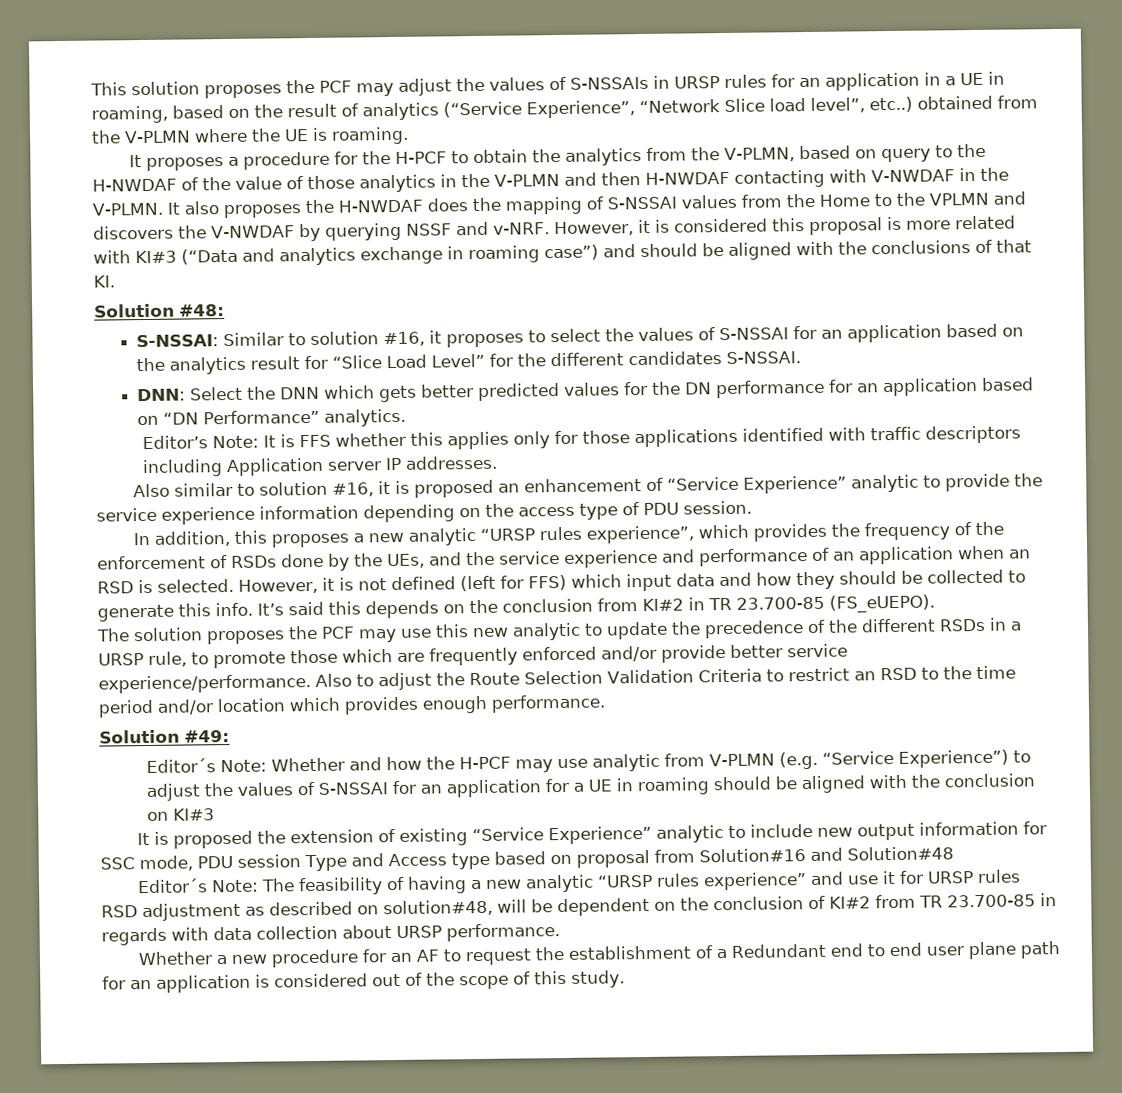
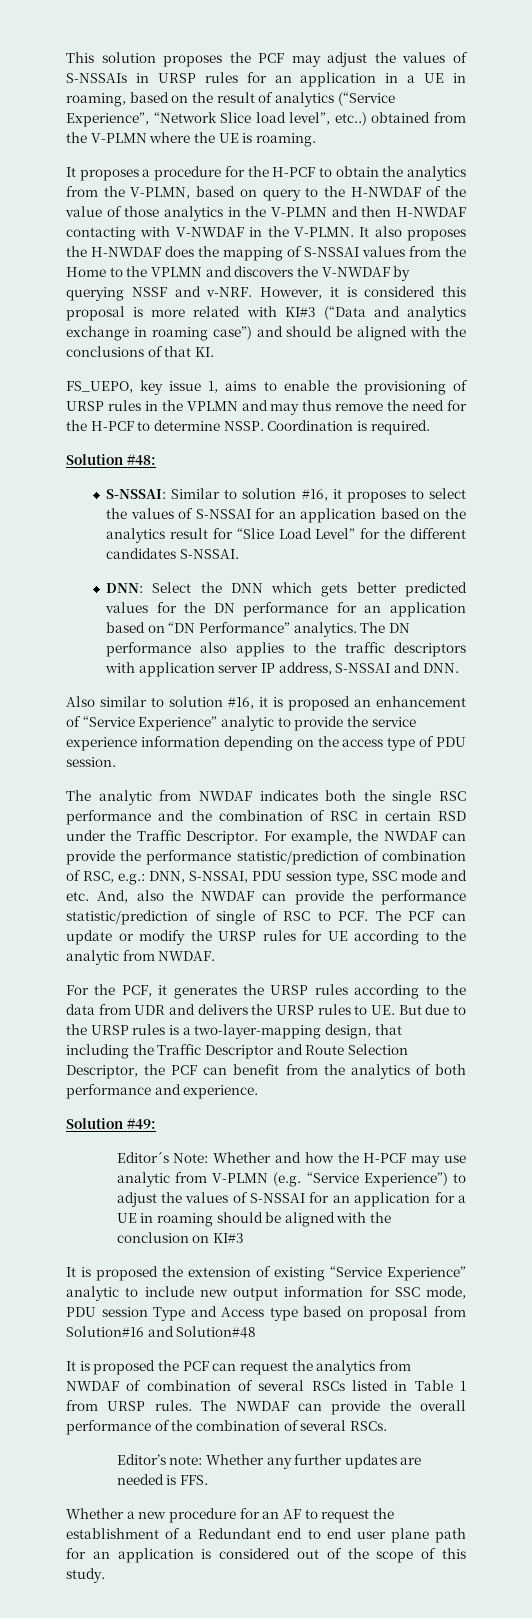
+ FS_UEPO, key issue 1, aims to enable the provisioning of URSP rules in the VPLMN and may thus remove the need for the H-PCF to determine NSSP. Coordination is required.
- DNN: Select the DNN which gets better predicted values for the DN performance for an application based on “DN Performance” analytics.
- Editor’s Note: It is FFS whether this applies only for those applications identified with traffic descriptors including Application server IP addresses.
+ DNN: Select the DNN which gets better predicted values for the DN performance for an application based on “DN Performance” analytics. The DN performance also applies to the traffic descriptors with application server IP address, S-NSSAI and DNN.
- In addition, this proposes a new analytic “URSP rules experience”, which provides the frequency of the enforcement of RSDs done by the UEs, and the service experience and performance of an application when an RSD is selected. However, it is not defined (left for FFS) which input data and how they should be collected to generate this info. It’s said this depends on the conclusion from KI#2 in TR 23.700-85 (FS_eUEPO).
- The solution proposes the PCF may use this new analytic to update the precedence of the different RSDs in a URSP rule, to promote those which are frequently enforced and/or provide better service experience/performance. Also to adjust the Route Selection Validation Criteria to restrict an RSD to the time period and/or location which provides enough performance.
+ The analytic from NWDAF indicates both the single RSC performance and the combination of RSC in certain RSD under the Traffic Descriptor. For example, the NWDAF can provide the performance statistic/prediction of combination of RSC, e.g.: DNN, S-NSSAI, PDU session type, SSC mode and etc. And, also the NWDAF can provide the performance statistic/prediction of single of RSC to PCF. The PCF can update or modify the URSP rules for UE according to the analytic from NWDAF.
+ For the PCF, it generates the URSP rules according to the data from UDR and delivers the URSP rules to UE. But due to the URSP rules is a two-layer-mapping design, that including the Traffic Descriptor and Route Selection Descriptor, the PCF can benefit from the analytics of both performance and experience.
- Editor´s Note: The feasibility of having a new analytic “URSP rules experience” and use it for URSP rules RSD adjustment as described on solution#48, will be dependent on the conclusion of KI#2 from TR 23.700-85 in regards with data collection about URSP performance.
+ It is proposed the PCF can request the analytics from NWDAF of combination of several RSCs listed in Table 1 from URSP rules. The NWDAF can provide the overall performance of the combination of several RSCs.
+ Editor’s note: Whether any further updates are needed is FFS.

